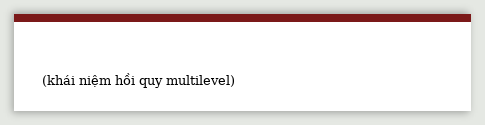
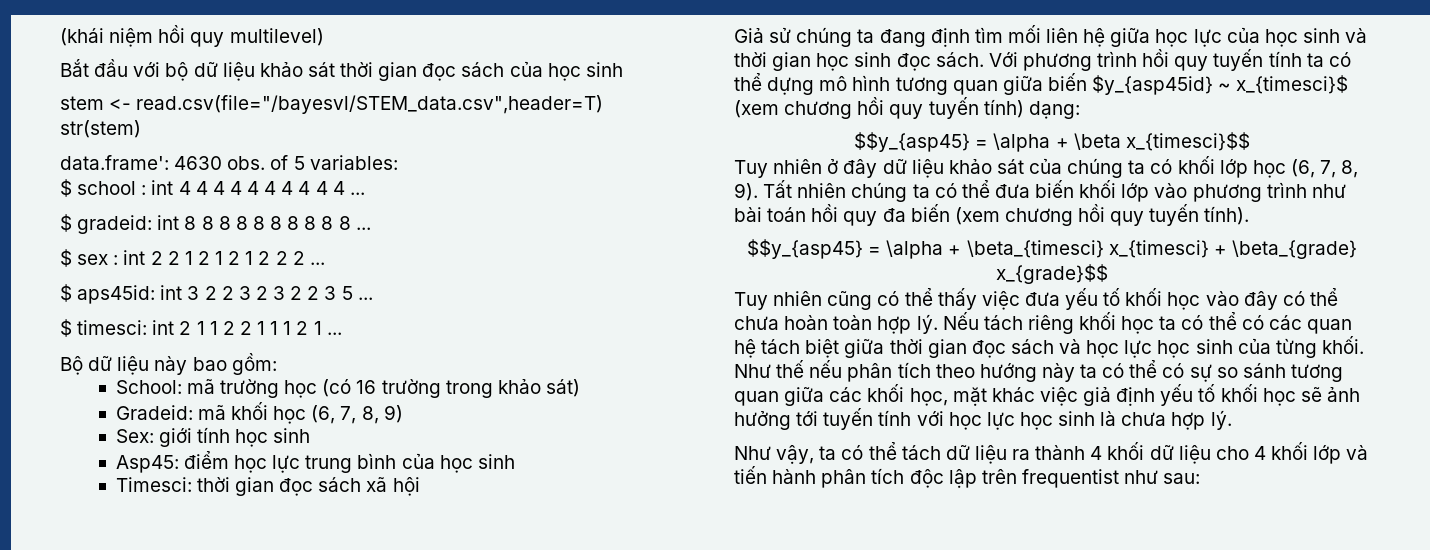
+ Bắt đầu với bộ dữ liệu khảo sát thời gian đọc sách của học sinh
+ stem <- read.csv(file="/bayesvl/STEM_data.csv",header=T)
+ str(stem)
+ data.frame': 4630 obs. of 5 variables:
+ $ school : int 4 4 4 4 4 4 4 4 4 4 ...
+ $ gradeid: int 8 8 8 8 8 8 8 8 8 8 ...
+ $ sex : int 2 2 1 2 1 2 1 2 2 2 ...
+ $ aps45id: int 3 2 2 3 2 3 2 2 3 5 ...
+ $ timesci: int 2 1 1 2 2 1 1 1 2 1 ...
+ Bộ dữ liệu này bao gồm:
+ School: mã trường học (có 16 trường trong khảo sát)
+ Gradeid: mã khối học (6, 7, 8, 9)
+ Sex: giới tính học sinh
+ Asp45: điểm học lực trung bình của học sinh
+ Timesci: thời gian đọc sách xã hội
+ Giả sử chúng ta đang định tìm mối liên hệ giữa học lực của học sinh và thời gian học sinh đọc sách. Với phương trình hồi quy tuyến tính ta có thể dựng mô hình tương quan giữa biến $y_{asp45id} ~ x_{timesci}$ (xem chương hồi quy tuyến tính) dạng:
+ $$y_{asp45} = \alpha + \beta x_{timesci}$$
+ Tuy nhiên ở đây dữ liệu khảo sát của chúng ta có khối lớp học (6, 7, 8, 9). Tất nhiên chúng ta có thể đưa biến khối lớp vào phương trình như bài toán hồi quy đa biến (xem chương hồi quy tuyến tính).
+ $$y_{asp45} = \alpha + \beta_{timesci} x_{timesci} + \beta_{grade} x_{grade}$$
+ Tuy nhiên cũng có thể thấy việc đưa yếu tố khối học vào đây có thể chưa hoàn toàn hợp lý. Nếu tách riêng khối học ta có thể có các quan hệ tách biệt giữa thời gian đọc sách và học lực học sinh của từng khối. Như thế nếu phân tích theo hướng này ta có thể có sự so sánh tương quan giữa các khối học, mặt khác việc giả định yếu tố khối học sẽ ảnh hưởng tới tuyến tính với học lực học sinh là chưa hợp lý.
+ Như vậy, ta có thể tách dữ liệu ra thành 4 khối dữ liệu cho 4 khối lớp và tiến hành phân tích độc lập trên frequentist như sau:

